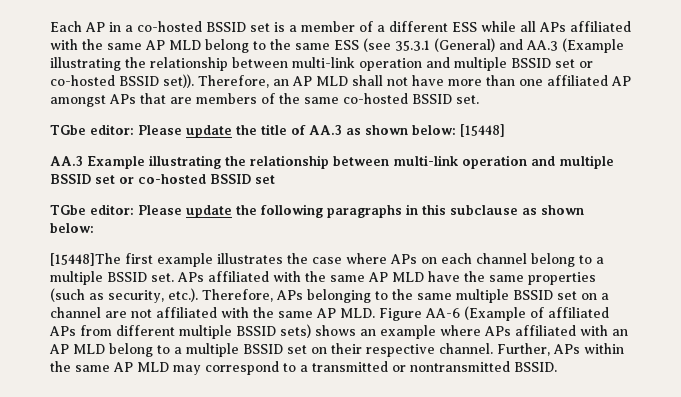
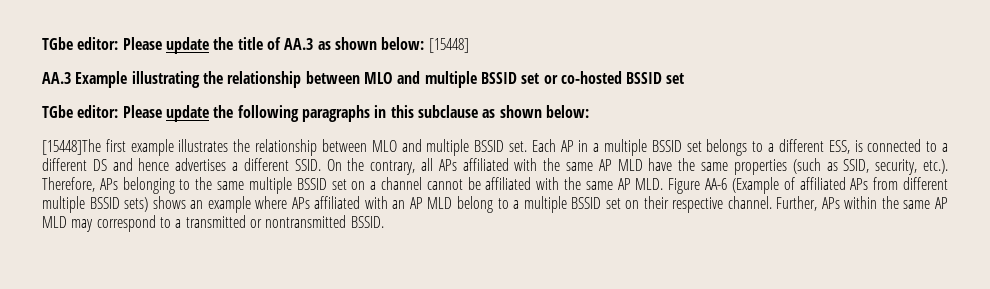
- Each AP in a co-hosted BSSID set is a member of a different ESS while all APs affiliated with the same AP MLD belong to the same ESS (see 35.3.1 (General) and AA.3 (Example illustrating the relationship between multi-link operation and multiple BSSID set or co-hosted BSSID set)). Therefore, an AP MLD shall not have more than one affiliated AP amongst APs that are members of the same co-hosted BSSID set.
- AA.3 Example illustrating the relationship between multi-link operation and multiple BSSID set or co-hosted BSSID set
+ AA.3 Example illustrating the relationship between MLO and multiple BSSID set or co-hosted BSSID set
- [15448]The first example illustrates the case where APs on each channel belong to a multiple BSSID set. APs affiliated with the same AP MLD have the same properties (such as security, etc.). Therefore, APs belonging to the same multiple BSSID set on a channel are not affiliated with the same AP MLD. Figure AA-6 (Example of affiliated APs from different multiple BSSID sets) shows an example where APs affiliated with an AP MLD belong to a multiple BSSID set on their respective channel.
+ [15448]The first example illustrates the relationship between MLO and multiple BSSID set. Each AP in a multiple BSSID set belongs to a different ESS, is connected to a different DS and hence advertises a different SSID. On the contrary, all APs affiliated with the same AP MLD have the same properties (such as SSID, security, etc.). Therefore, APs belonging to the same multiple BSSID set on a channel cannot be affiliated with the same AP MLD. Figure AA-6 (Example of affiliated APs from different multiple BSSID sets) shows an example where APs affiliated with an AP MLD belong to a multiple BSSID set on their respective channel.

